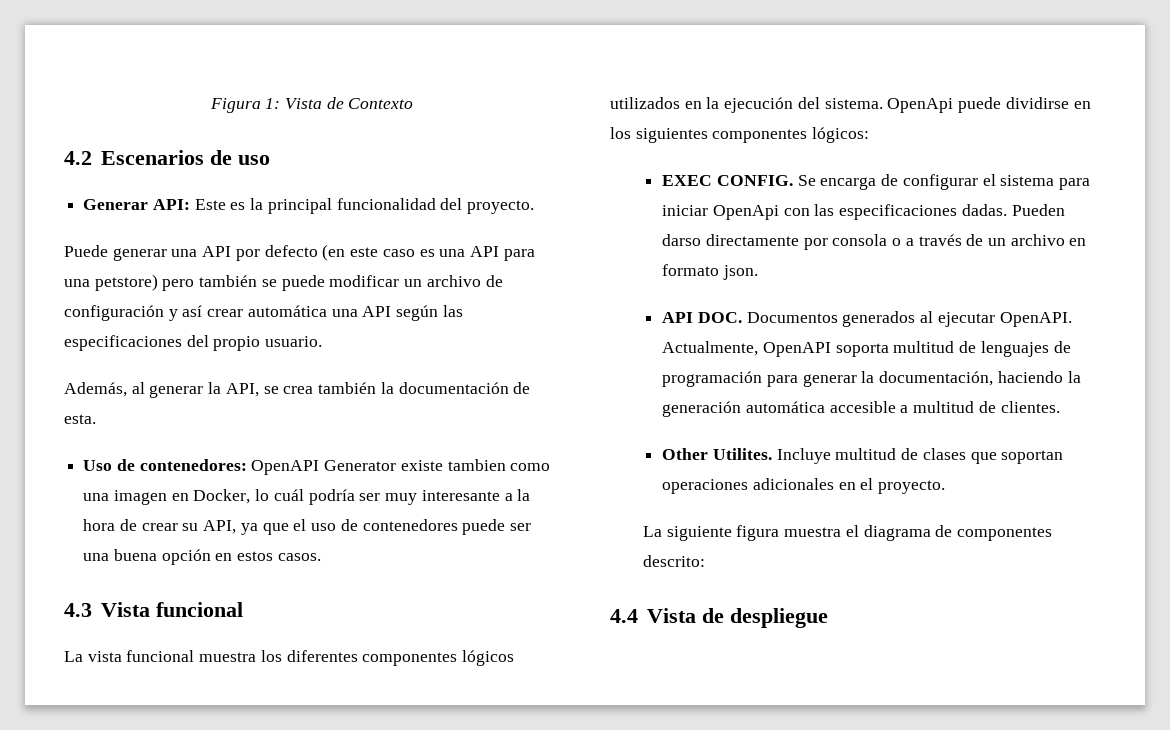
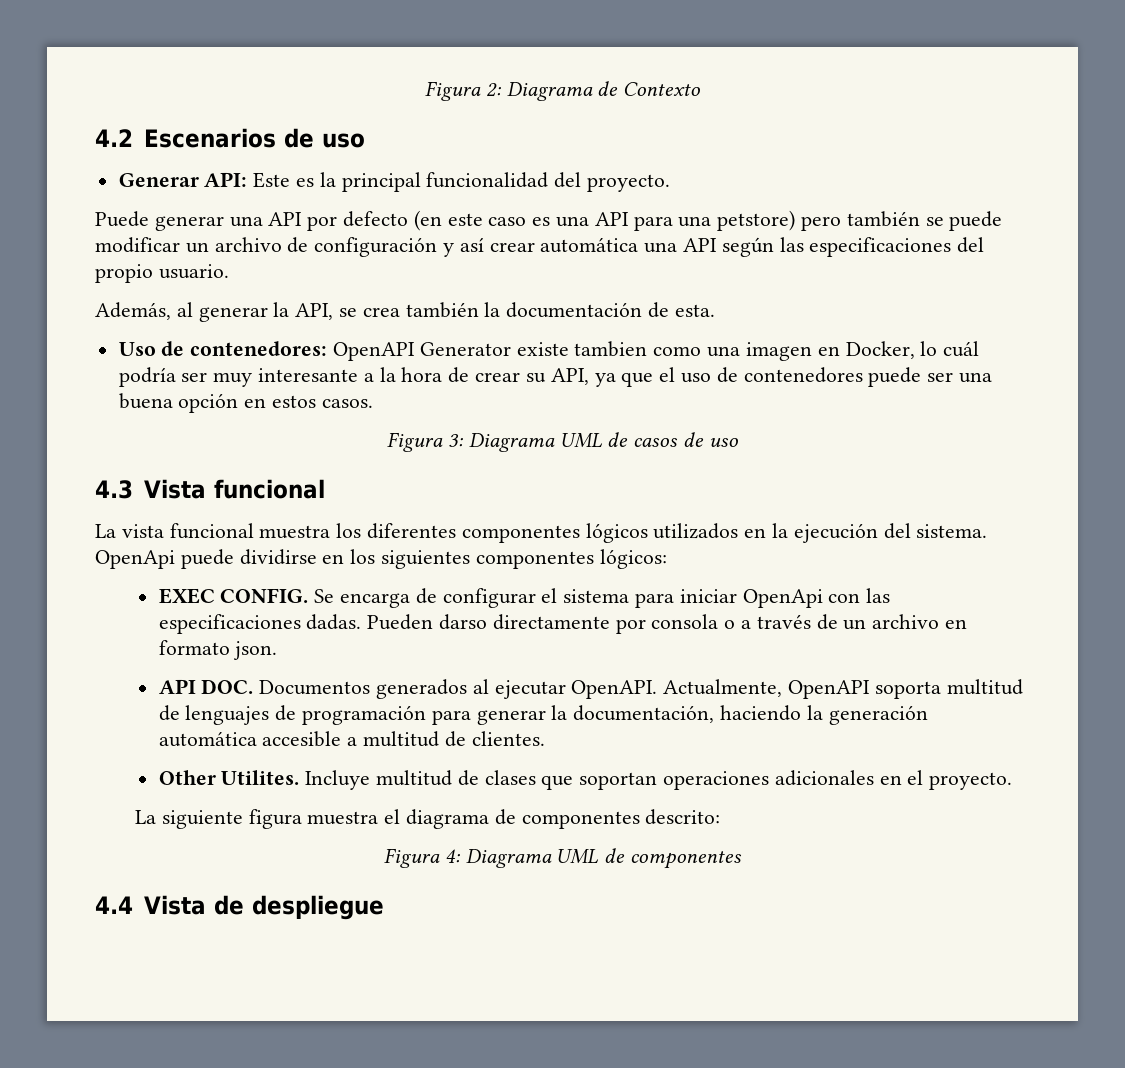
- Figura 1: Vista de Contexto
+ Figura 2: Diagrama de Contexto
+ Figura 3: Diagrama UML de casos de uso
+ Figura 4: Diagrama UML de componentes

